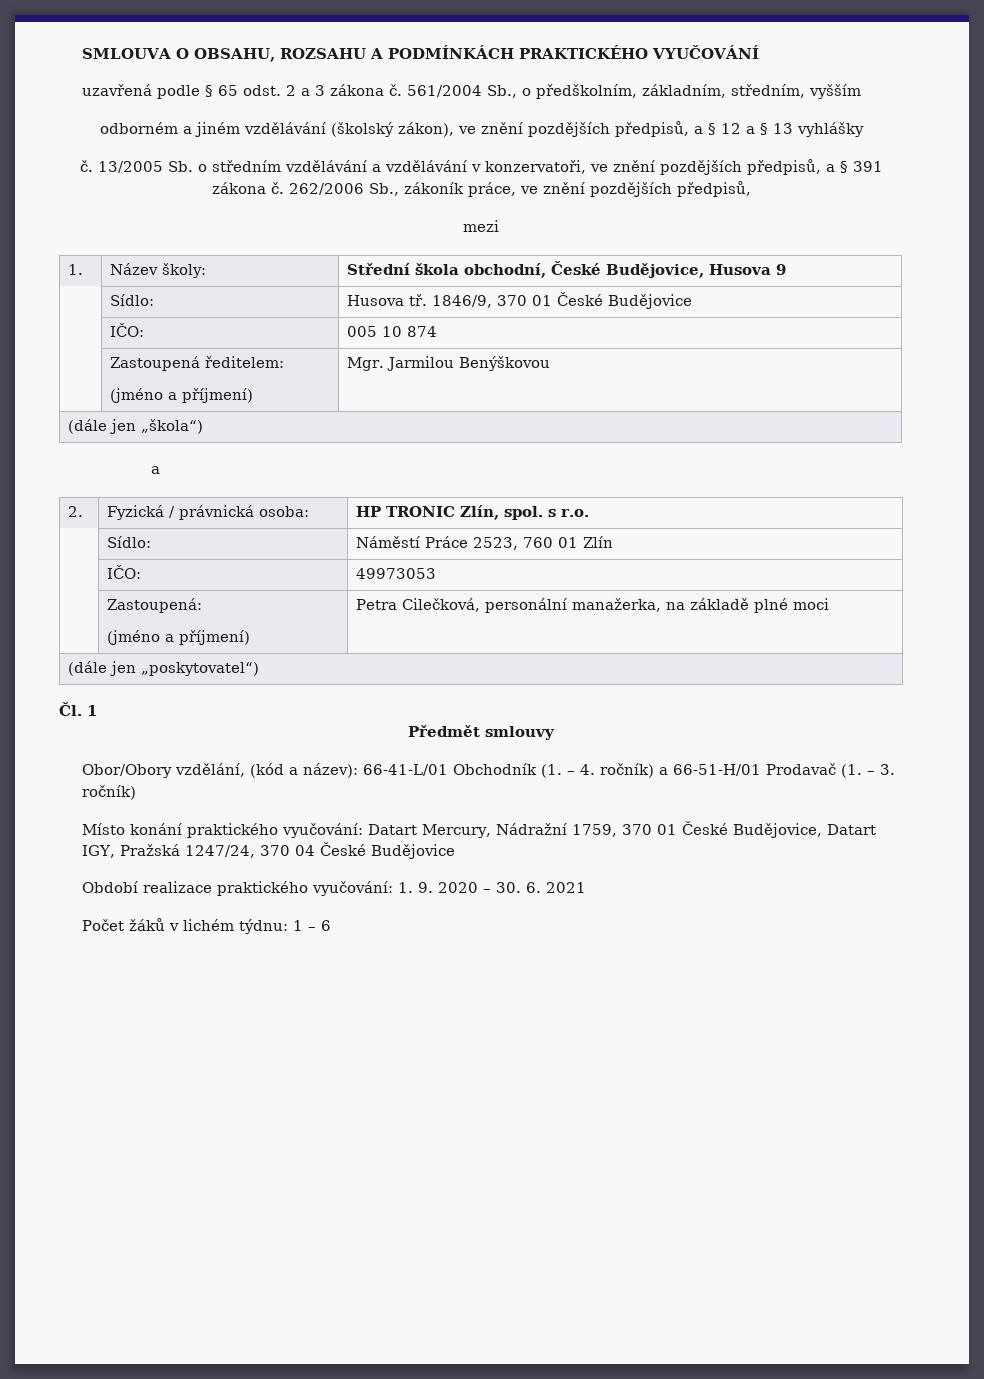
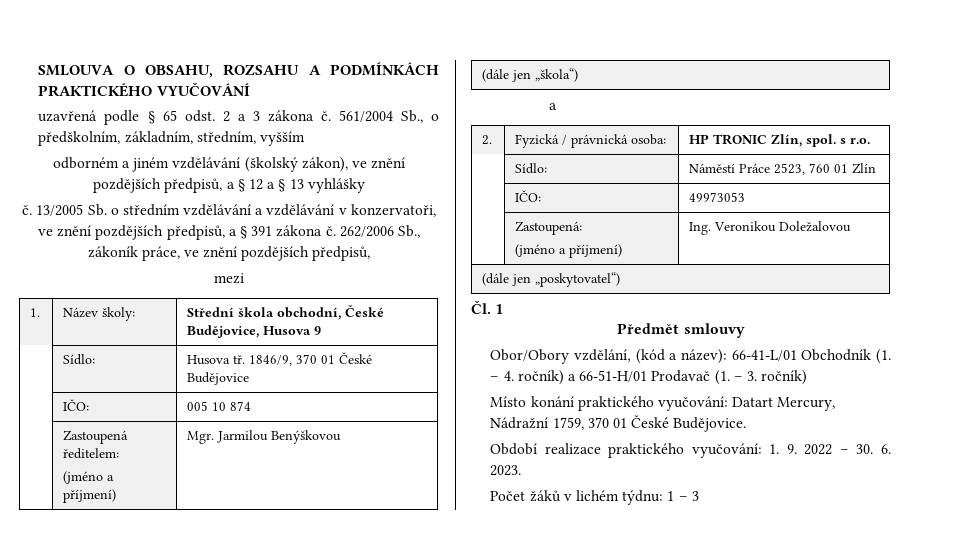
  | Zastoupená:
- (jméno a příjmení) | Petra Cilečková, personální manažerka, na základě plné moci
+ (jméno a příjmení) | Ing. Veronikou Doležalovou
- Místo konání praktického vyučování: Datart Mercury, Nádražní 1759, 370 01 České Budějovice, Datart IGY, Pražská 1247/24, 370 04 České Budějovice
+ Místo konání praktického vyučování: Datart Mercury, Nádražní 1759, 370 01 České Budějovice.
- Období realizace praktického vyučování: 1. 9. 2020 – 30. 6. 2021
+ Období realizace praktického vyučování: 1. 9. 2022 – 30. 6. 2023.
- Počet žáků v lichém týdnu: 1 – 6
+ Počet žáků v lichém týdnu: 1 – 3

